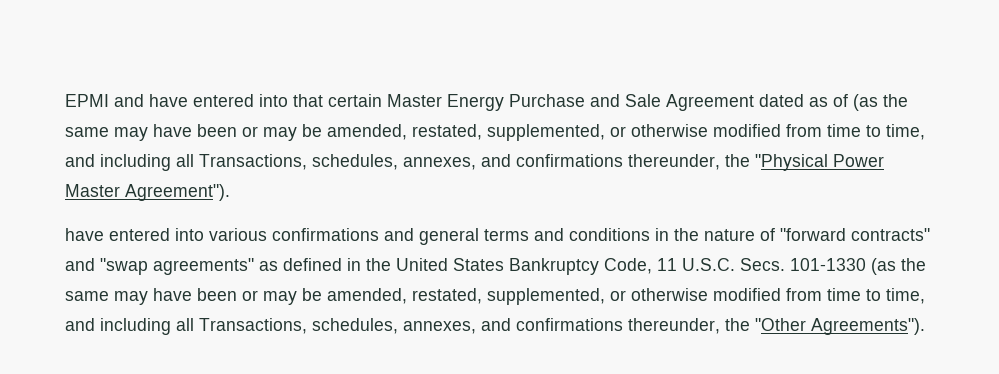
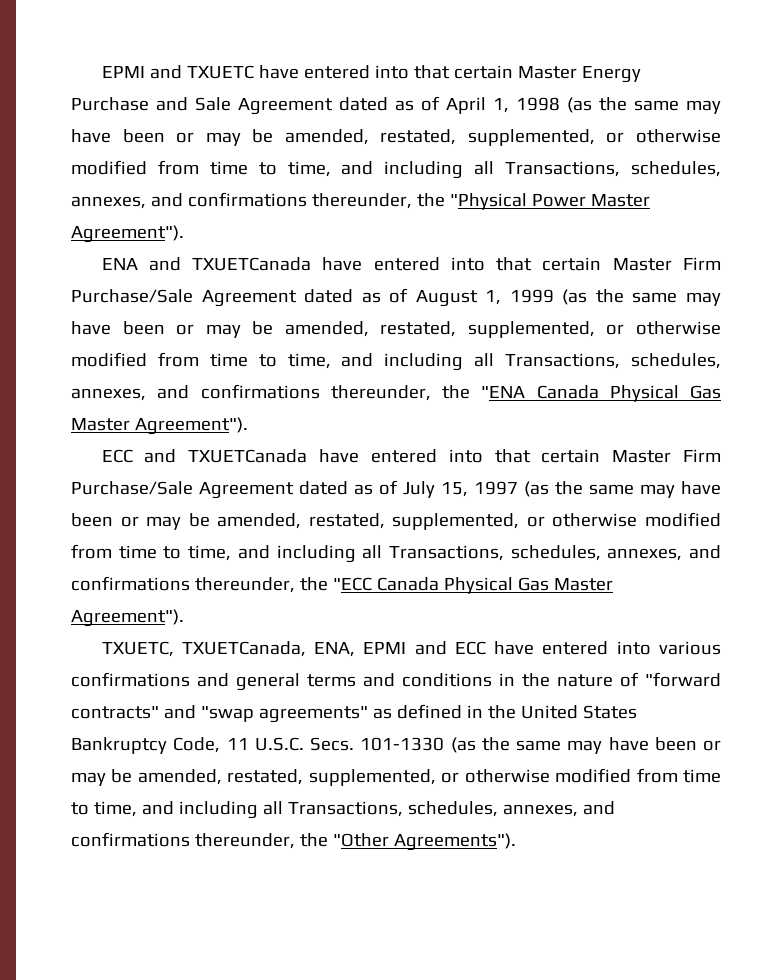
- EPMI and have entered into that certain Master Energy Purchase and Sale Agreement dated as of (as the same may have been or may be amended, restated, supplemented, or otherwise modified from time to time, and including all Transactions, schedules, annexes, and confirmations thereunder, the "Physical Power Master Agreement").
+ EPMI and TXUETC have entered into that certain Master Energy Purchase and Sale Agreement dated as of April 1, 1998 (as the same may have been or may be amended, restated, supplemented, or otherwise modified from time to time, and including all Transactions, schedules, annexes, and confirmations thereunder, the "Physical Power Master Agreement").
- have entered into various confirmations and general terms and conditions in the nature of "forward contracts" and "swap agreements" as defined in the United States Bankruptcy Code, 11 U.S.C. Secs.
+ ENA and TXUETCanada have entered into that certain Master Firm Purchase/Sale Agreement dated as of August 1, 1999 (as the same may have been or may be amended, restated, supplemented, or otherwise modified from time to time, and including all Transactions, schedules, annexes, and confirmations thereunder, the "ENA Canada Physical Gas Master Agreement").
+ ECC and TXUETCanada have entered into that certain Master Firm Purchase/Sale Agreement dated as of July 15, 1997 (as the same may have been or may be amended, restated, supplemented, or otherwise modified from time to time, and including all Transactions, schedules, annexes, and confirmations thereunder, the "ECC Canada Physical Gas Master Agreement").
+ TXUETC, TXUETCanada, ENA, EPMI and ECC have entered into various confirmations and general terms and conditions in the nature of "forward contracts" and "swap agreements" as defined in the United States Bankruptcy Code, 11 U.S.C. Secs.

